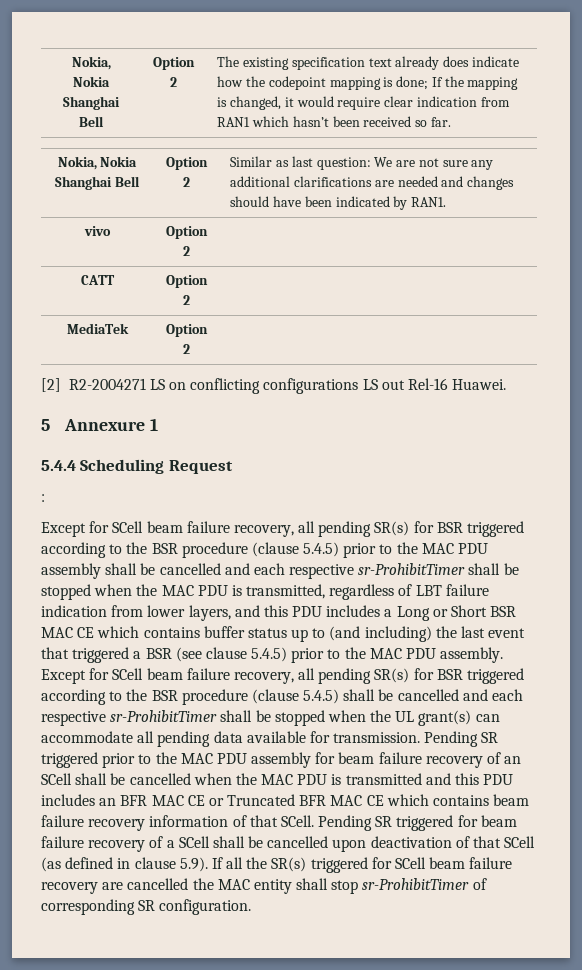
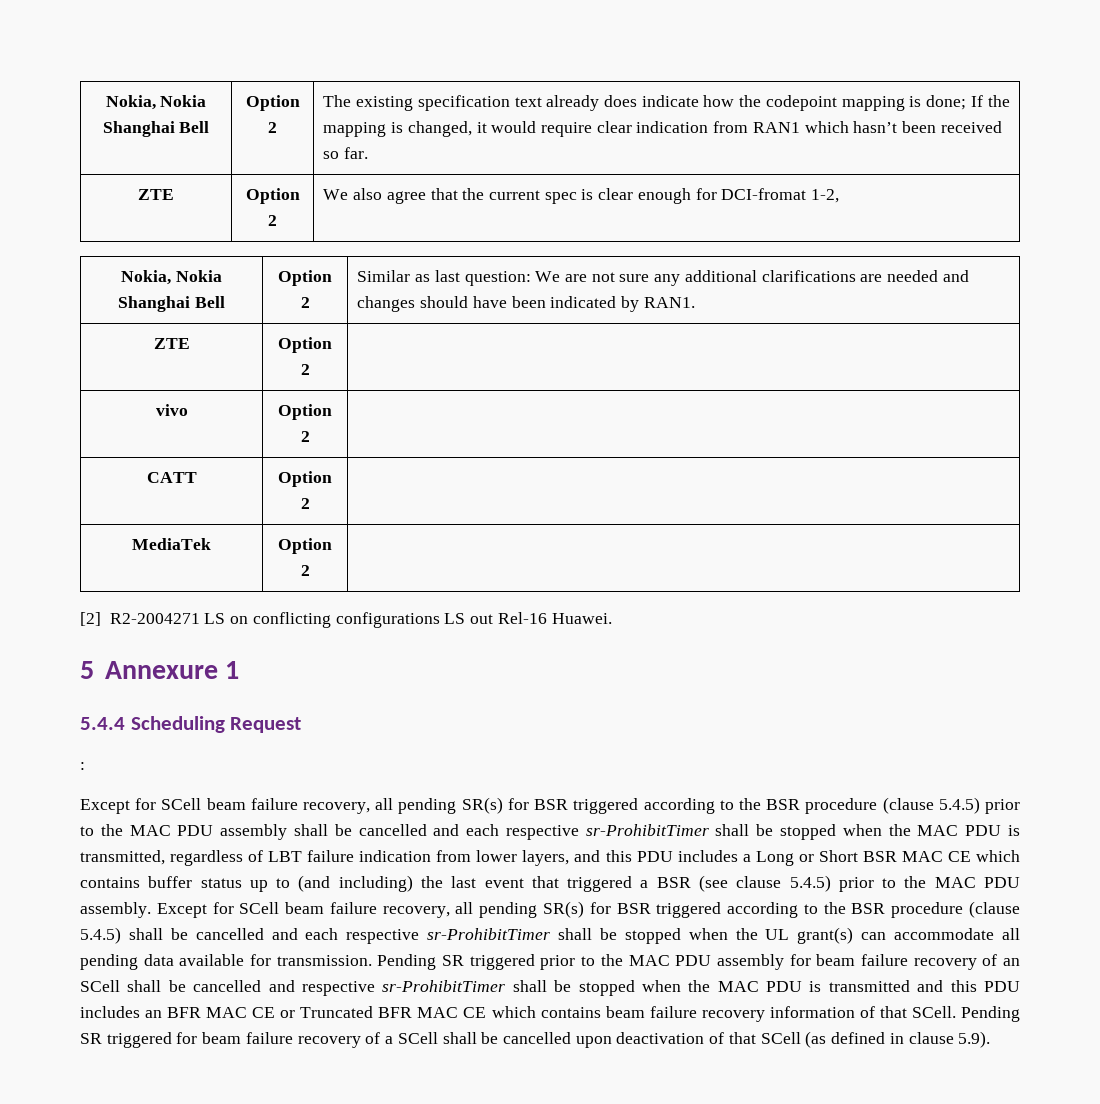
+ ZTE | Option 2 | We also agree that the current spec is clear enough for DCI-fromat 1-2,
  Nokia, Nokia Shanghai Bell | Option 2 | Similar as last question: We are not sure any additional clarifications are needed and changes should have been indicated by RAN1.
+ ZTE | Option 2 |
- Pending SR triggered prior to the MAC PDU assembly for beam failure recovery of an SCell shall be cancelled when the MAC PDU is transmitted and this PDU includes an BFR MAC CE or Truncated BFR MAC CE which contains beam failure recovery information of that SCell.
+ Pending SR triggered prior to the MAC PDU assembly for beam failure recovery of an SCell shall be cancelled and respective sr-ProhibitTimer shall be stopped when the MAC PDU is transmitted and this PDU includes an BFR MAC CE or Truncated BFR MAC CE which contains beam failure recovery information of that SCell.
- Pending SR triggered for beam failure recovery of a SCell shall be cancelled upon deactivation of that SCell (as defined in clause 5.9). If all the SR(s) triggered for SCell beam failure recovery are cancelled the MAC entity shall stop sr-ProhibitTimer of corresponding SR configuration.
+ Pending SR triggered for beam failure recovery of a SCell shall be cancelled upon deactivation of that SCell (as defined in clause 5.9).

